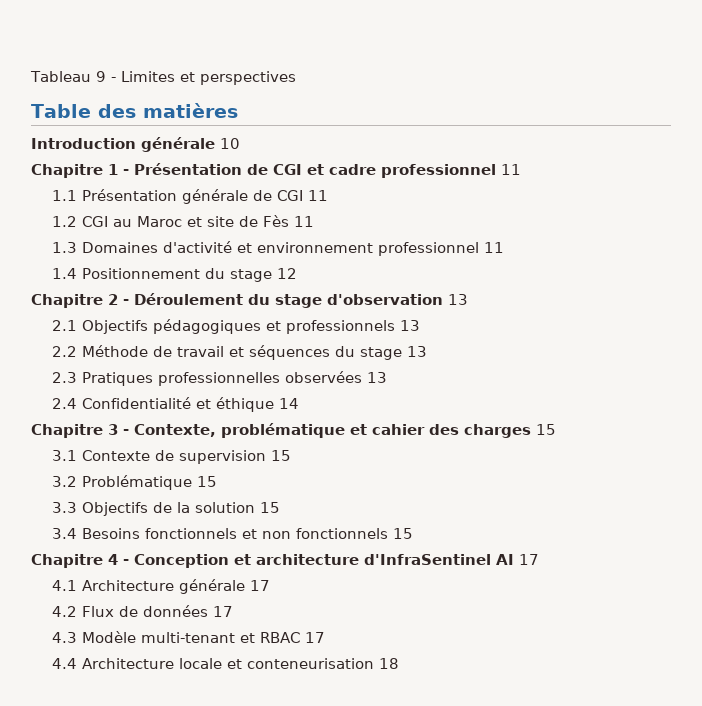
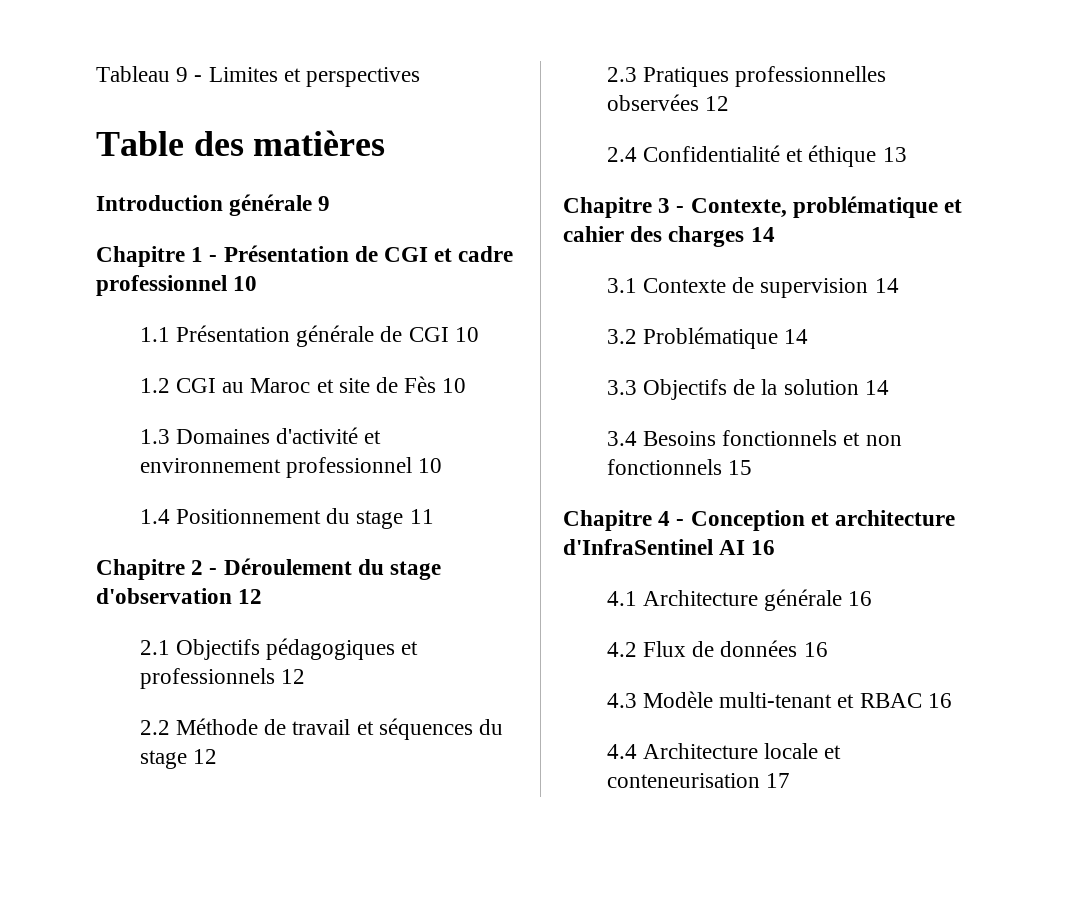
- Introduction générale 10
+ Introduction générale 9
- Chapitre 1 - Présentation de CGI et cadre professionnel 11
+ Chapitre 1 - Présentation de CGI et cadre professionnel 10
- 1.1 Présentation générale de CGI 11
+ 1.1 Présentation générale de CGI 10
- 1.2 CGI au Maroc et site de Fès 11
+ 1.2 CGI au Maroc et site de Fès 10
- 1.3 Domaines d'activité et environnement professionnel 11
+ 1.3 Domaines d'activité et environnement professionnel 10
- 1.4 Positionnement du stage 12
+ 1.4 Positionnement du stage 11
- Chapitre 2 - Déroulement du stage d'observation 13
+ Chapitre 2 - Déroulement du stage d'observation 12
- 2.1 Objectifs pédagogiques et professionnels 13
+ 2.1 Objectifs pédagogiques et professionnels 12
- 2.2 Méthode de travail et séquences du stage 13
+ 2.2 Méthode de travail et séquences du stage 12
- 2.3 Pratiques professionnelles observées 13
+ 2.3 Pratiques professionnelles observées 12
- 2.4 Confidentialité et éthique 14
+ 2.4 Confidentialité et éthique 13
- Chapitre 3 - Contexte, problématique et cahier des charges 15
+ Chapitre 3 - Contexte, problématique et cahier des charges 14
- 3.1 Contexte de supervision 15
+ 3.1 Contexte de supervision 14
- 3.2 Problématique 15
+ 3.2 Problématique 14
- 3.3 Objectifs de la solution 15
+ 3.3 Objectifs de la solution 14
- Chapitre 4 - Conception et architecture d'InfraSentinel AI 17
+ Chapitre 4 - Conception et architecture d'InfraSentinel AI 16
- 4.1 Architecture générale 17
+ 4.1 Architecture générale 16
- 4.2 Flux de données 17
+ 4.2 Flux de données 16
- 4.3 Modèle multi-tenant et RBAC 17
+ 4.3 Modèle multi-tenant et RBAC 16
- 4.4 Architecture locale et conteneurisation 18
+ 4.4 Architecture locale et conteneurisation 17

